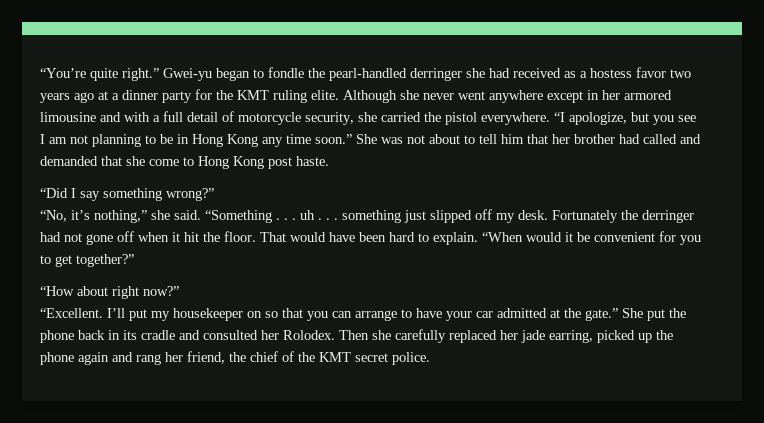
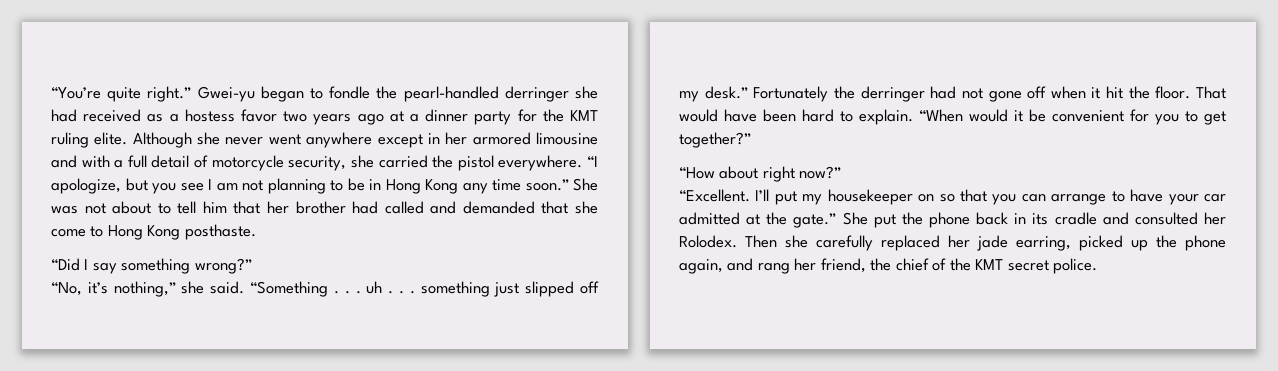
- She was not about to tell him that her brother had called and demanded that she come to Hong Kong post haste.
+ She was not about to tell him that her brother had called and demanded that she come to Hong Kong posthaste.
- “Something . . . uh . . . something just slipped off my desk.
+ “Something . . . uh . . . something just slipped off my desk.”
- Then she carefully replaced her jade earring, picked up the phone again and rang her friend, the chief of the KMT secret police.
+ Then she carefully replaced her jade earring, picked up the phone again, and rang her friend, the chief of the KMT secret police.

